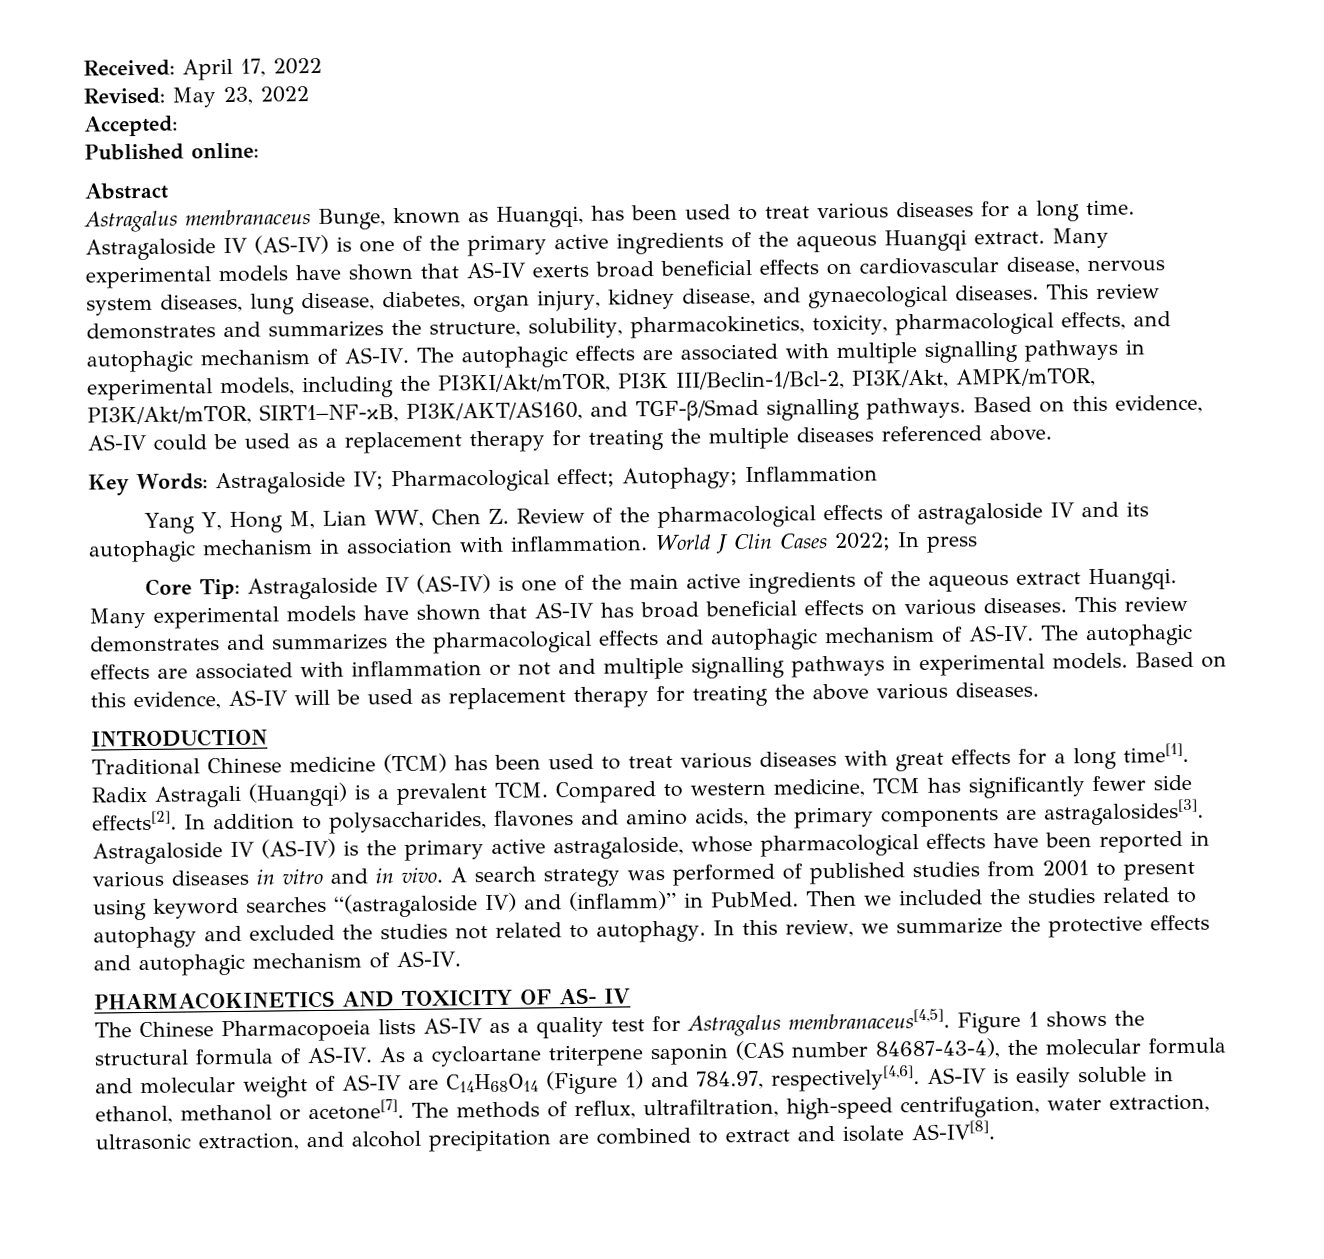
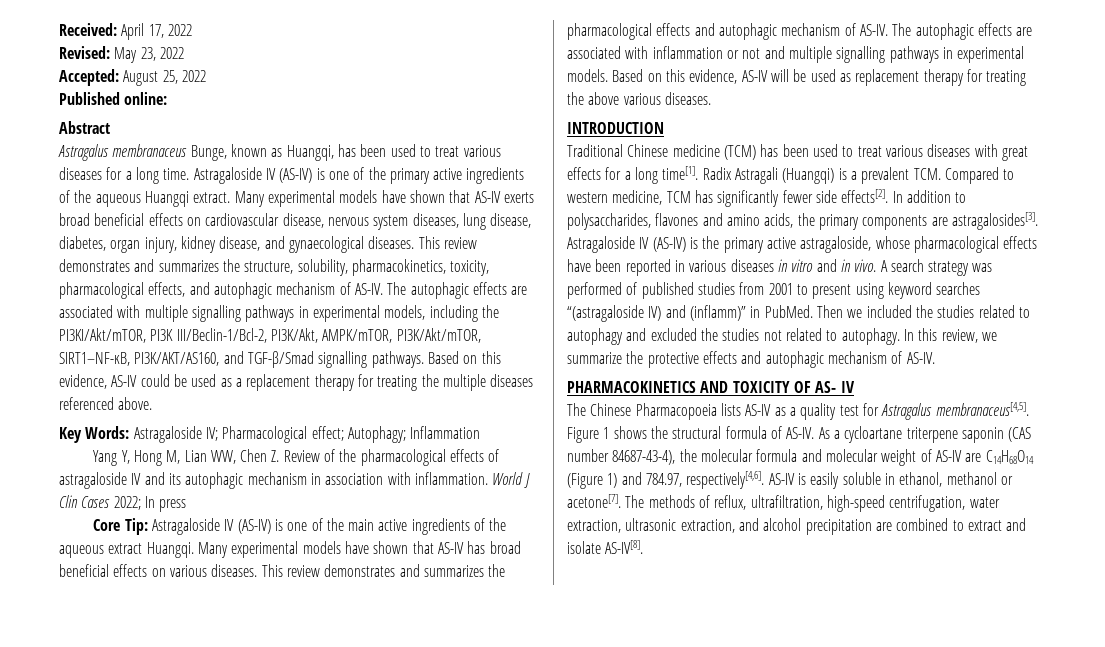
- Accepted:
+ Accepted: August 25, 2022

